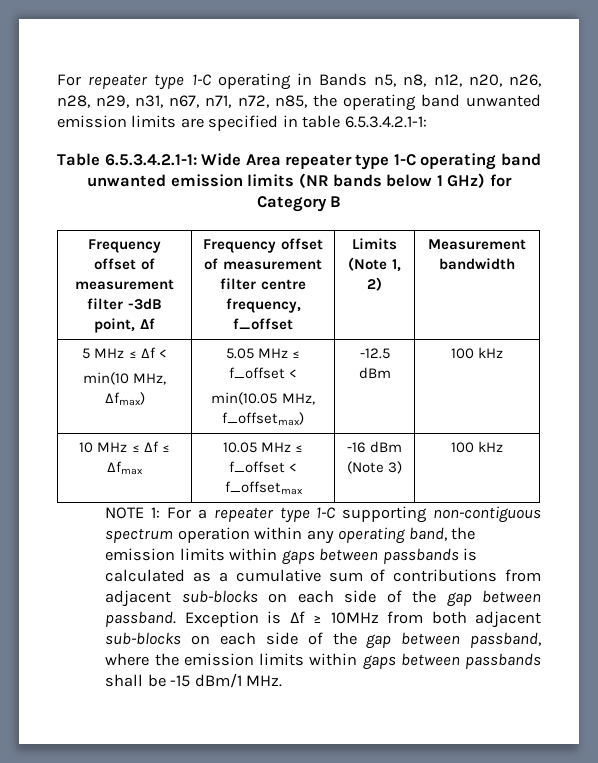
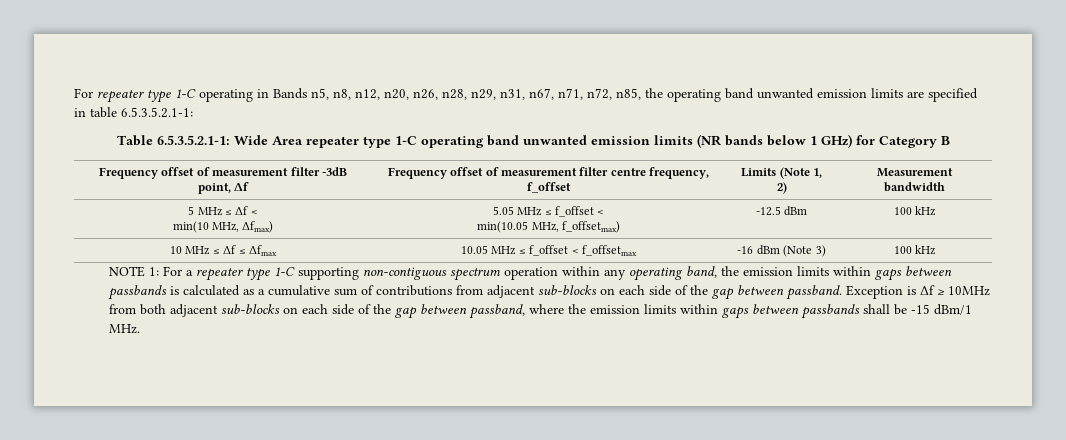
- For repeater type 1-C operating in Bands n5, n8, n12, n20, n26, n28, n29, n31, n67, n71, n72, n85, the operating band unwanted emission limits are specified in table 6.5.3.4.2.1-1:
+ For repeater type 1-C operating in Bands n5, n8, n12, n20, n26, n28, n29, n31, n67, n71, n72, n85, the operating band unwanted emission limits are specified in table 6.5.3.5.2.1-1:
- Table 6.5.3.4.2.1-1: Wide Area repeater type 1-C operating band unwanted emission limits (NR bands below 1 GHz) for Category B
+ Table 6.5.3.5.2.1-1: Wide Area repeater type 1-C operating band unwanted emission limits (NR bands below 1 GHz) for Category B

